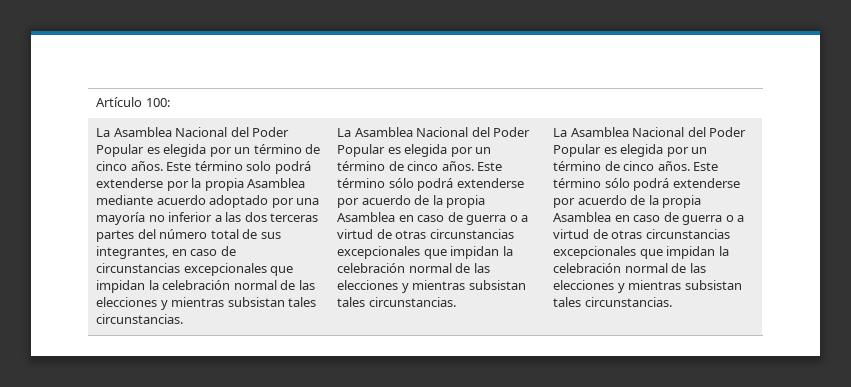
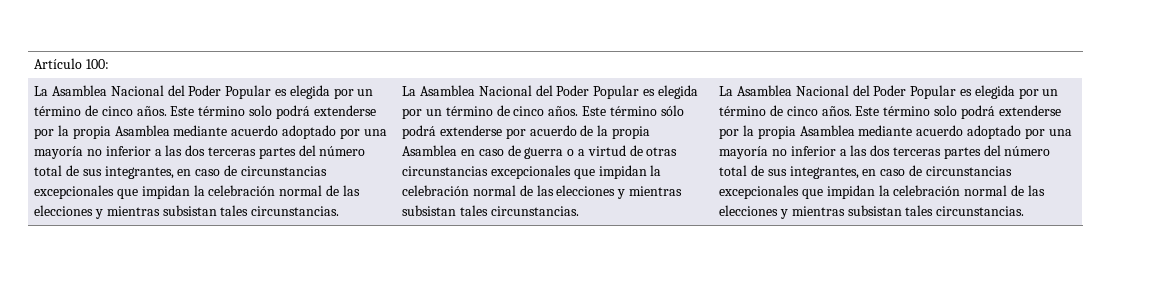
- Este término sólo podrá extenderse por acuerdo de la propia Asamblea en caso de guerra o a virtud de otras circunstancias excepcionales que impidan la celebración normal de las elecciones y mientras subsistan tales circunstancias. | La Asamblea Nacional del Poder Popular es elegida por un término de cinco años. Este término sólo podrá extenderse por acuerdo de la propia Asamblea en caso de guerra o a virtud de otras circunstancias excepcionales que impidan la celebración normal de las elecciones y mientras subsistan tales circunstancias.
+ Este término sólo podrá extenderse por acuerdo de la propia Asamblea en caso de guerra o a virtud de otras circunstancias excepcionales que impidan la celebración normal de las elecciones y mientras subsistan tales circunstancias. | La Asamblea Nacional del Poder Popular es elegida por un término de cinco años. Este término solo podrá extenderse por la propia Asamblea mediante acuerdo adoptado por una mayoría no inferior a las dos terceras partes del número total de sus integrantes, en caso de circunstancias excepcionales que impidan la celebración normal de las elecciones y mientras subsistan tales circunstancias.

